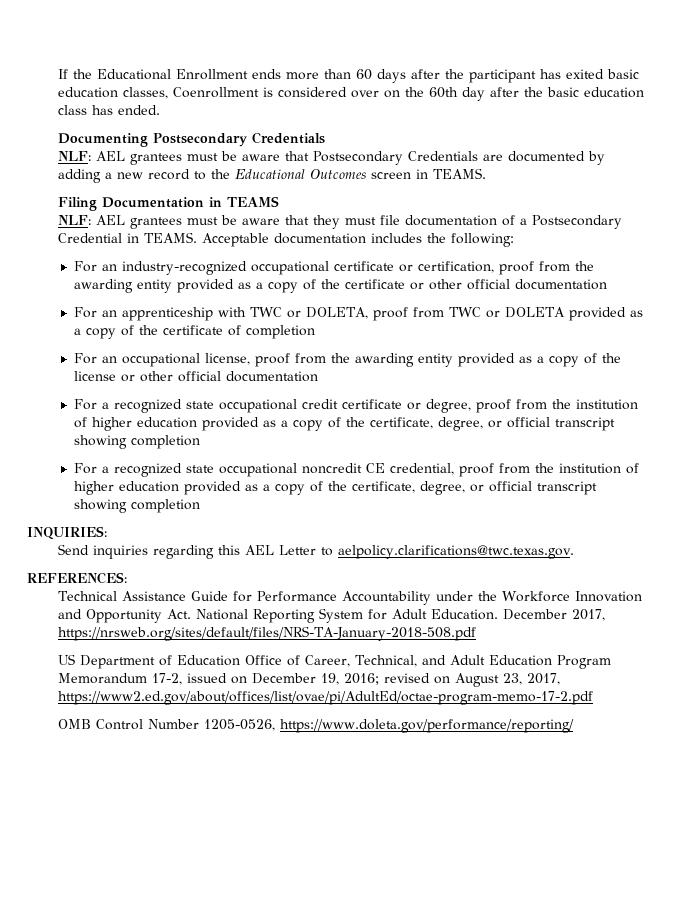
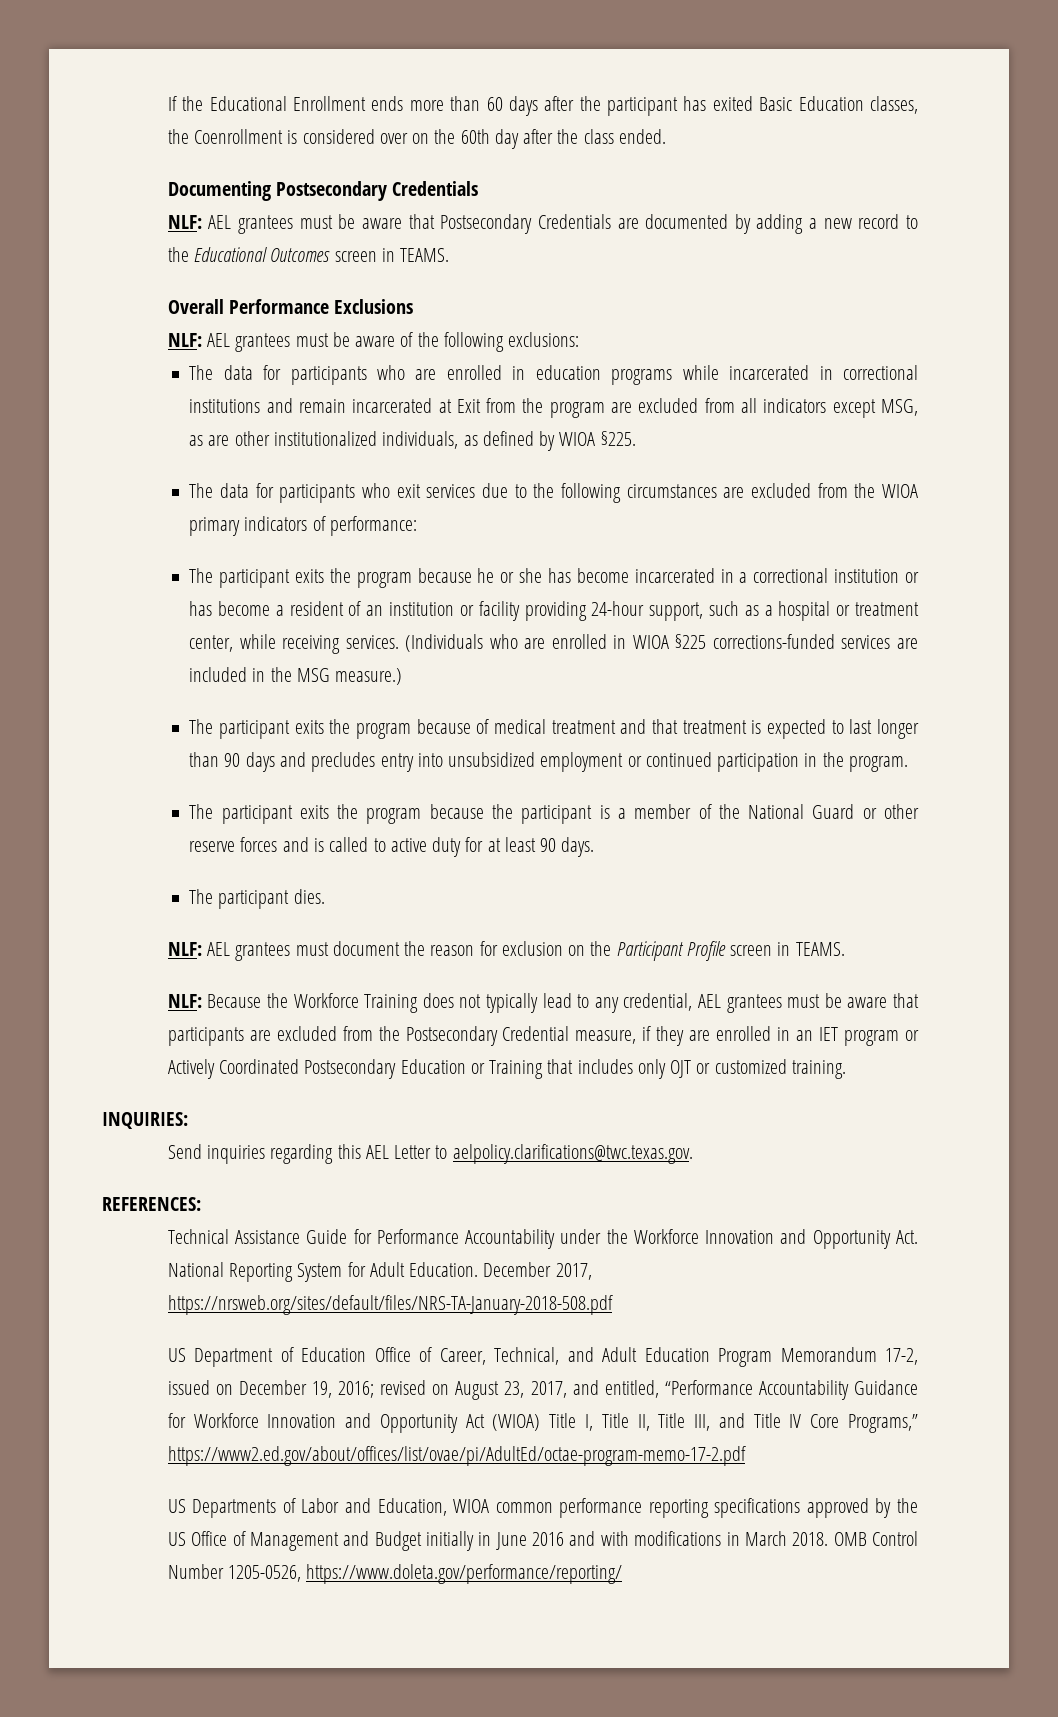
- If the Educational Enrollment ends more than 60 days after the participant has exited basic education classes, Coenrollment is considered over on the 60th day after the basic education class has ended.
+ If the Educational Enrollment ends more than 60 days after the participant has exited Basic Education classes, the Coenrollment is considered over on the 60th day after the class ended.
- Filing Documentation in TEAMS
- NLF: AEL grantees must be aware that they must file documentation of a Postsecondary Credential in TEAMS. Acceptable documentation includes the following:
- For an industry-recognized occupational certificate or certification, proof from the awarding entity provided as a copy of the certificate or other official documentation
- For an apprenticeship with TWC or DOLETA, proof from TWC or DOLETA provided as a copy of the certificate of completion
- For an occupational license, proof from the awarding entity provided as a copy of the license or other official documentation
- For a recognized state occupational credit certificate or degree, proof from the institution of higher education provided as a copy of the certificate, degree, or official transcript showing completion
- For a recognized state occupational noncredit CE credential, proof from the institution of higher education provided as a copy of the certificate, degree, or official transcript showing completion
+ Overall Performance Exclusions
+ NLF: AEL grantees must be aware of the following exclusions:
+ The data for participants who are enrolled in education programs while incarcerated in correctional institutions and remain incarcerated at Exit from the program are excluded from all indicators except MSG, as are other institutionalized individuals, as defined by WIOA §225.
+ The data for participants who exit services due to the following circumstances are excluded from the WIOA primary indicators of performance:
+ The participant exits the program because he or she has become incarcerated in a correctional institution or has become a resident of an institution or facility providing 24-hour support, such as a hospital or treatment center, while receiving services. (Individuals who are enrolled in WIOA §225 corrections-funded services are included in the MSG measure.)
+ The participant exits the program because of medical treatment and that treatment is expected to last longer than 90 days and precludes entry into unsubsidized employment or continued participation in the program.
+ The participant exits the program because the participant is a member of the National Guard or other reserve forces and is called to active duty for at least 90 days.
+ The participant dies.
+ NLF: AEL grantees must document the reason for exclusion on the Participant Profile screen in TEAMS.
+ NLF: Because the Workforce Training does not typically lead to any credential, AEL grantees must be aware that participants are excluded from the Postsecondary Credential measure, if they are enrolled in an IET program or Actively Coordinated Postsecondary Education or Training that includes only OJT or customized training.
- US Department of Education Office of Career, Technical, and Adult Education Program Memorandum 17-2, issued on December 19, 2016; revised on August 23, 2017, https://www2.ed.gov/about/offices/list/ovae/pi/AdultEd/octae-program-memo-17-2.pdf
- OMB Control Number 1205-0526, https://www.doleta.gov/performance/reporting/
+ US Department of Education Office of Career, Technical, and Adult Education Program Memorandum 17-2, issued on December 19, 2016; revised on August 23, 2017, and entitled, “Performance Accountability Guidance for Workforce Innovation and Opportunity Act (WIOA) Title I, Title II, Title III, and Title IV Core Programs,” https://www2.ed.gov/about/offices/list/ovae/pi/AdultEd/octae-program-memo-17-2.pdf
+ US Departments of Labor and Education, WIOA common performance reporting specifications approved by the US Office of Management and Budget initially in June 2016 and with modifications in March 2018. OMB Control Number 1205-0526, https://www.doleta.gov/performance/reporting/

